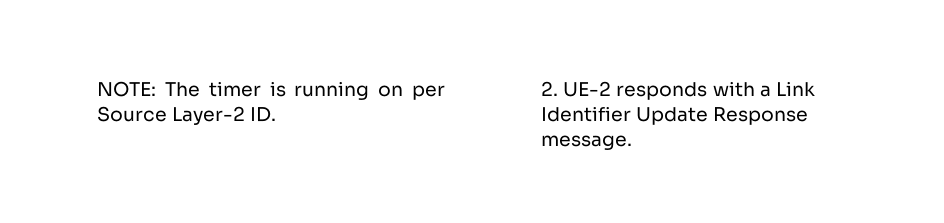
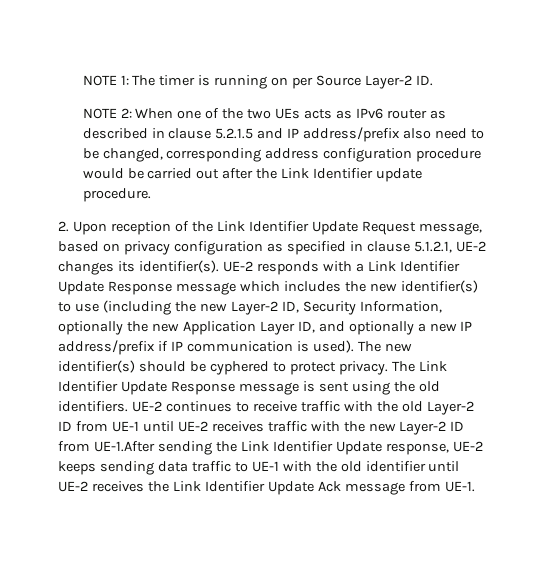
- NOTE: The timer is running on per Source Layer-2 ID.
+ NOTE 1: The timer is running on per Source Layer-2 ID.
- 2. UE-2 responds with a Link Identifier Update Response message.
+ NOTE 2: When one of the two UEs acts as IPv6 router as described in clause 5.2.1.5 and IP address/prefix also need to be changed, corresponding address configuration procedure would be carried out after the Link Identifier update procedure.
+ 2. Upon reception of the Link Identifier Update Request message, based on privacy configuration as specified in clause 5.1.2.1, UE-2 changes its identifier(s). UE-2 responds with a Link Identifier Update Response message which includes the new identifier(s) to use (including the new Layer-2 ID, Security Information, optionally the new Application Layer ID, and optionally a new IP address/prefix if IP communication is used). The new identifier(s) should be cyphered to protect privacy. The Link Identifier Update Response message is sent using the old identifiers. UE-2 continues to receive traffic with the old Layer-2 ID from UE-1 until UE-2 receives traffic with the new Layer-2 ID from UE-1.After sending the Link Identifier Update response, UE-2 keeps sending data traffic to UE-1 with the old identifier until UE-2 receives the Link Identifier Update Ack message from UE-1.

